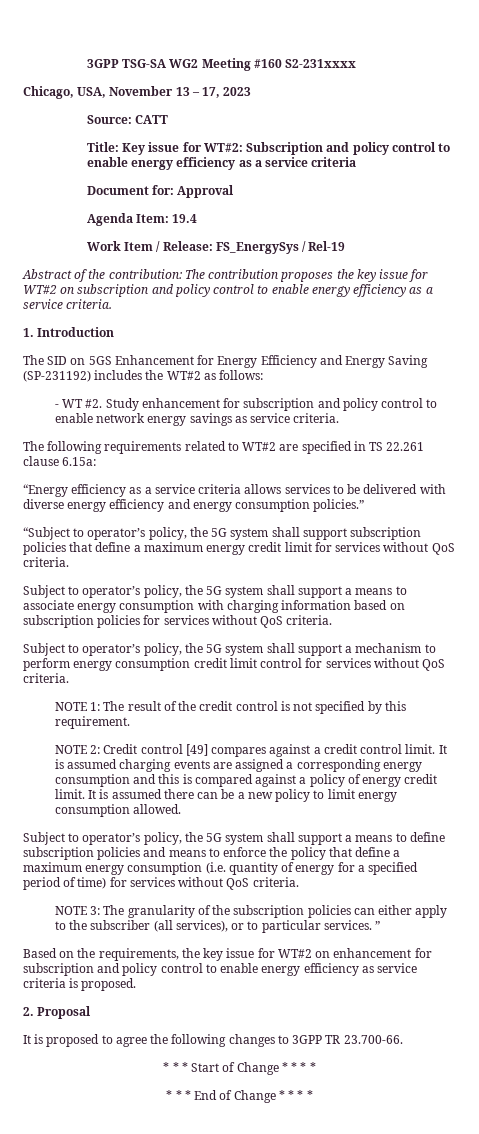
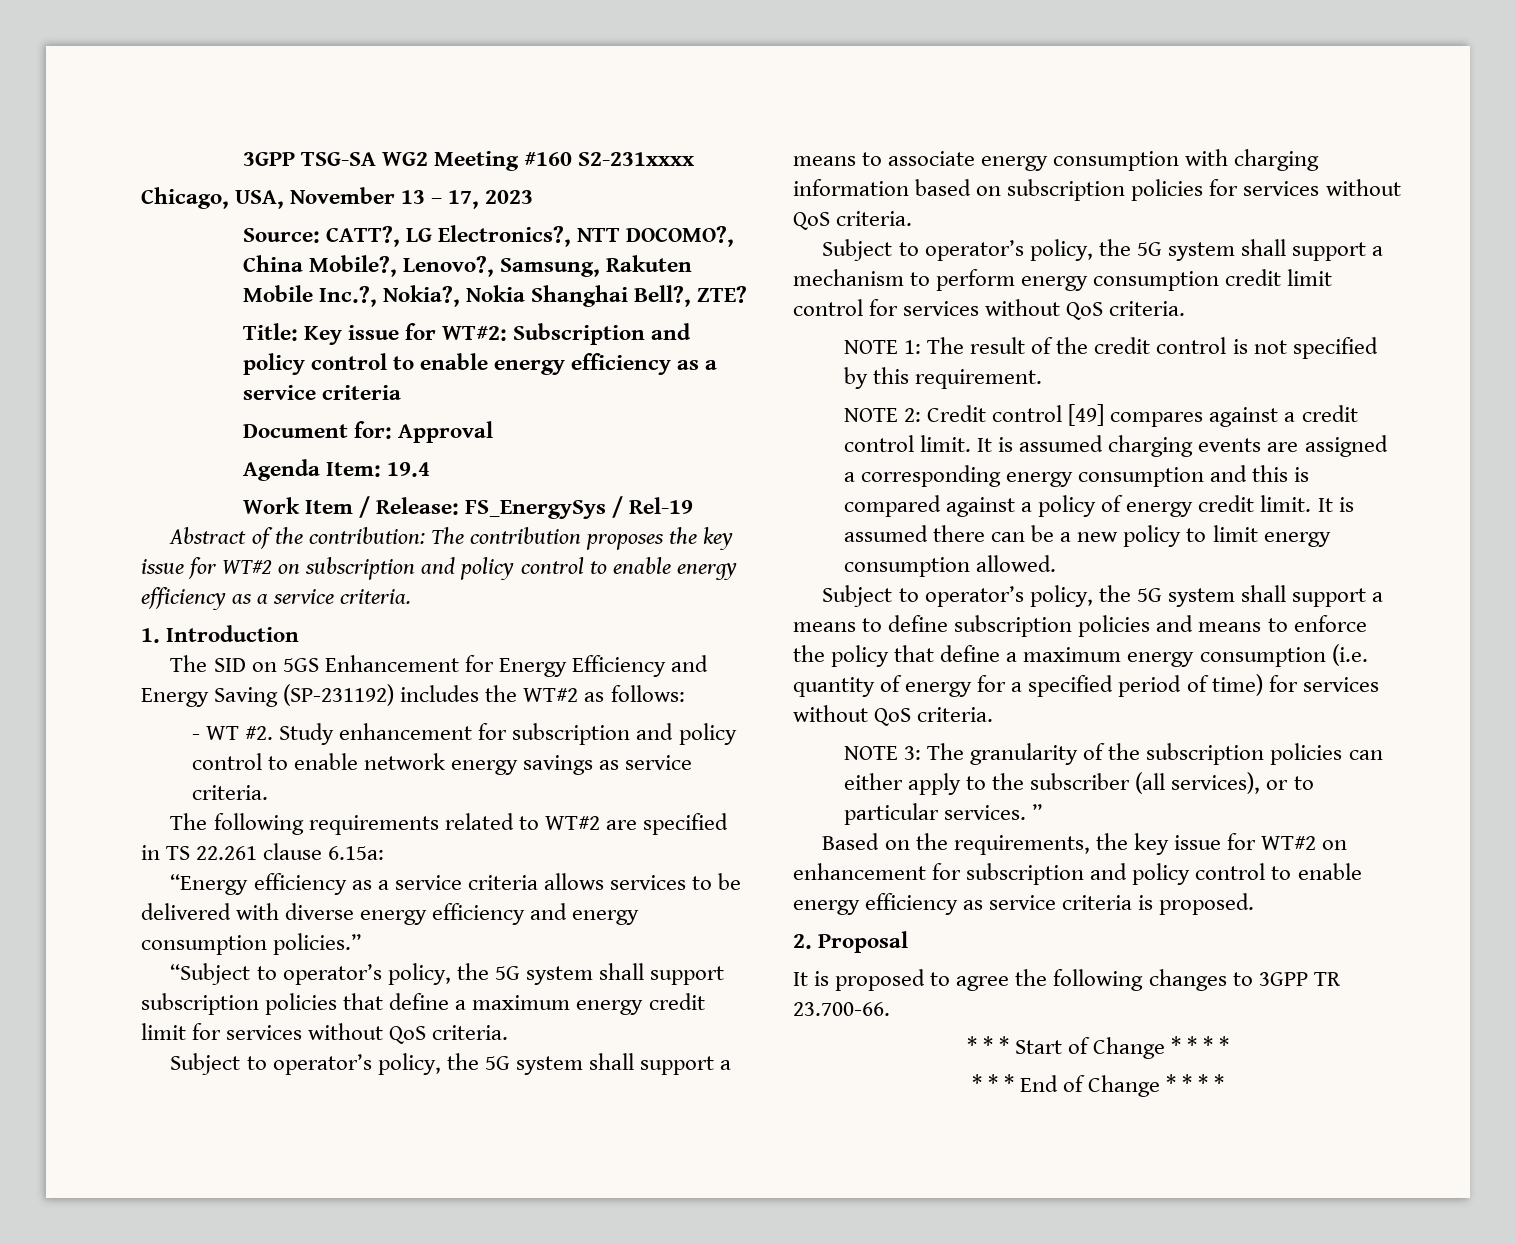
- Source: CATT
+ Source: CATT?, LG Electronics?, NTT DOCOMO?, China Mobile?, Lenovo?, Samsung, Rakuten Mobile Inc.?, Nokia?, Nokia Shanghai Bell?, ZTE?

